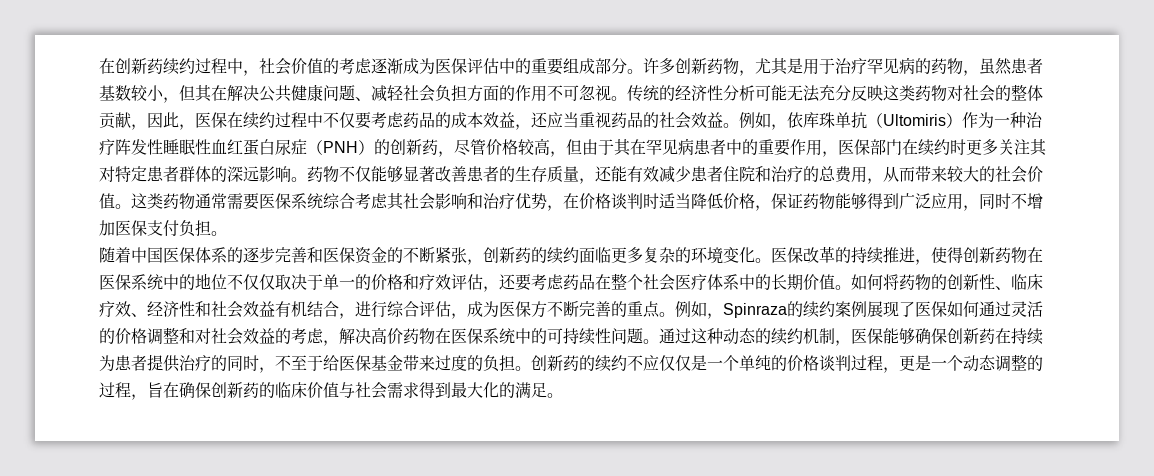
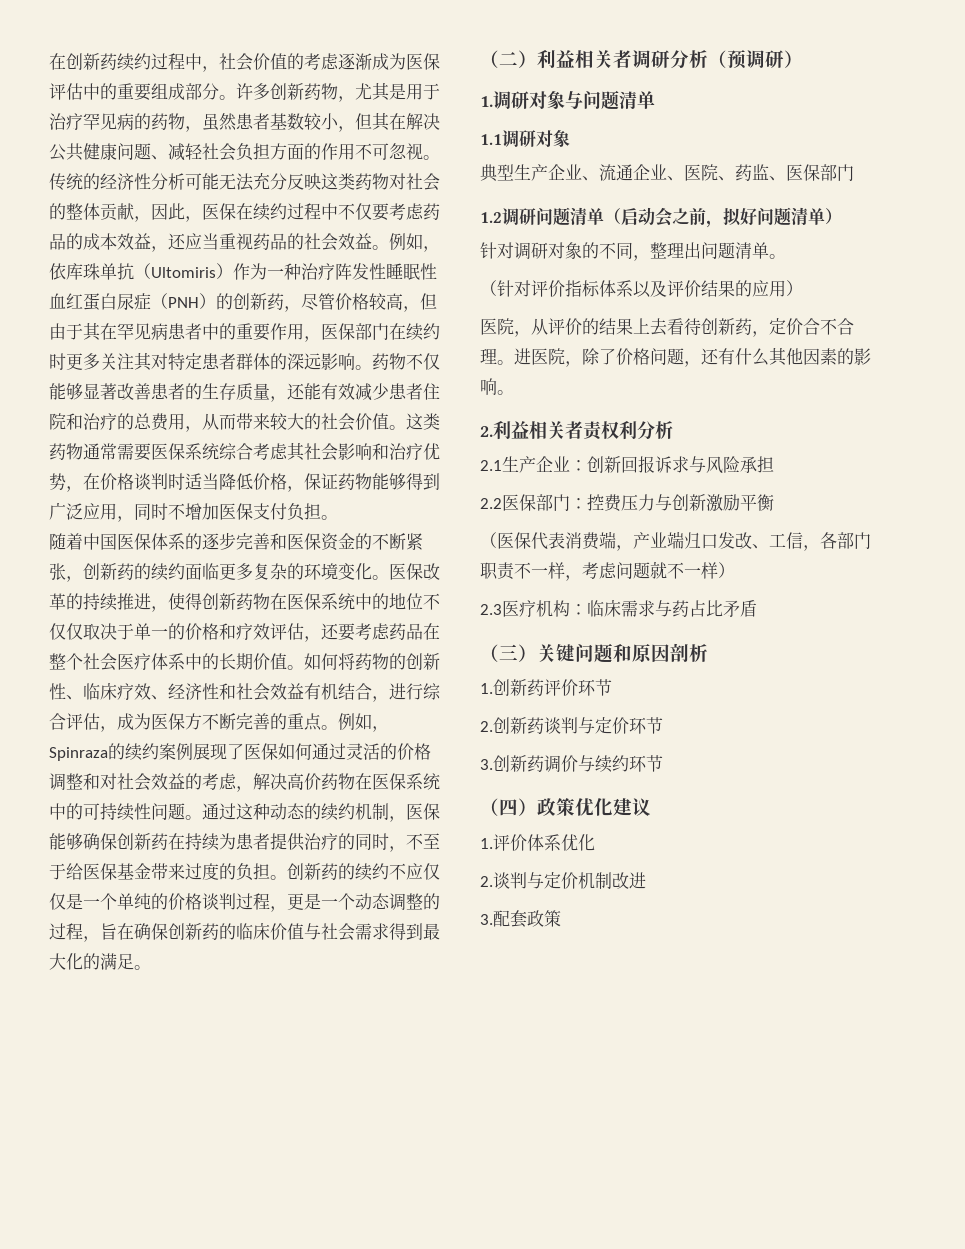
+ （二）利益相关者调研分析（预调研）
+ 1.调研对象与问题清单
+ 1.1调研对象
+ 典型生产企业、流通企业、医院、药监、医保部门
+ 1.2调研问题清单（启动会之前，拟好问题清单）
+ 针对调研对象的不同，整理出问题清单。
+ （针对评价指标体系以及评价结果的应用）
+ 医院，从评价的结果上去看待创新药，定价合不合理。进医院，除了价格问题，还有什么其他因素的影响。
+ 2.利益相关者责权利分析
+ 2.1生产企业：创新回报诉求与风险承担
+ 2.2医保部门：控费压力与创新激励平衡
+ （医保代表消费端，产业端归口发改、工信，各部门职责不一样，考虑问题就不一样）
+ 2.3医疗机构：临床需求与药占比矛盾
+ （三）关键问题和原因剖析
+ 1.创新药评价环节
+ 2.创新药谈判与定价环节
+ 3.创新药调价与续约环节
+ （四）政策优化建议
+ 1.评价体系优化
+ 2.谈判与定价机制改进
+ 3.配套政策

